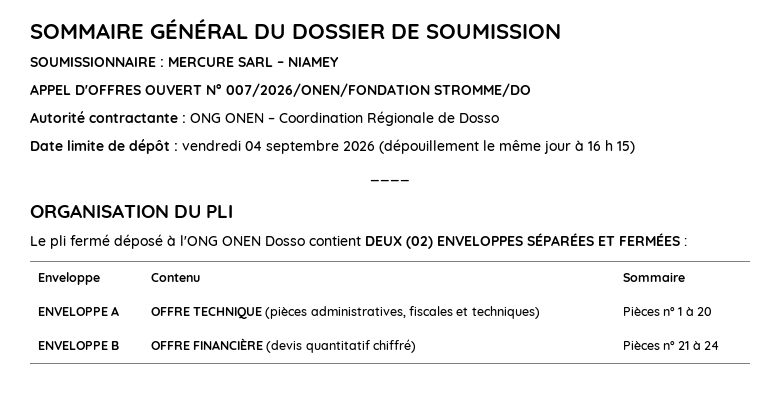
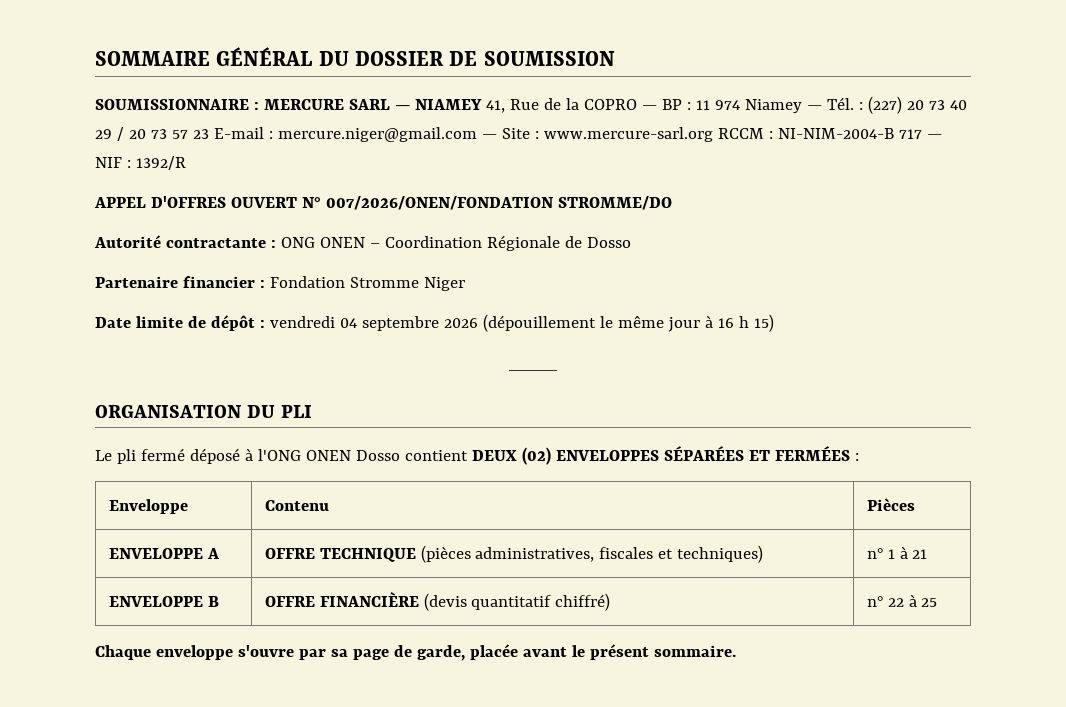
- SOUMISSIONNAIRE : MERCURE SARL – NIAMEY
+ SOUMISSIONNAIRE : MERCURE SARL — NIAMEY 41, Rue de la COPRO — BP : 11 974 Niamey — Tél. : (227) 20 73 40 29 / 20 73 57 23 E-mail : mercure.niger@gmail.com — Site : www.mercure-sarl.org RCCM : NI-NIM-2004-B 717 — NIF : 1392/R
+ Partenaire financier : Fondation Stromme Niger
- Enveloppe | Contenu | Sommaire
+ Enveloppe | Contenu | Pièces
- ENVELOPPE A | OFFRE TECHNIQUE (pièces administratives, fiscales et techniques) | Pièces n° 1 à 20
+ ENVELOPPE A | OFFRE TECHNIQUE (pièces administratives, fiscales et techniques) | n° 1 à 21
- ENVELOPPE B | OFFRE FINANCIÈRE (devis quantitatif chiffré) | Pièces n° 21 à 24
+ ENVELOPPE B | OFFRE FINANCIÈRE (devis quantitatif chiffré) | n° 22 à 25
+ Chaque enveloppe s'ouvre par sa page de garde, placée avant le présent sommaire.

